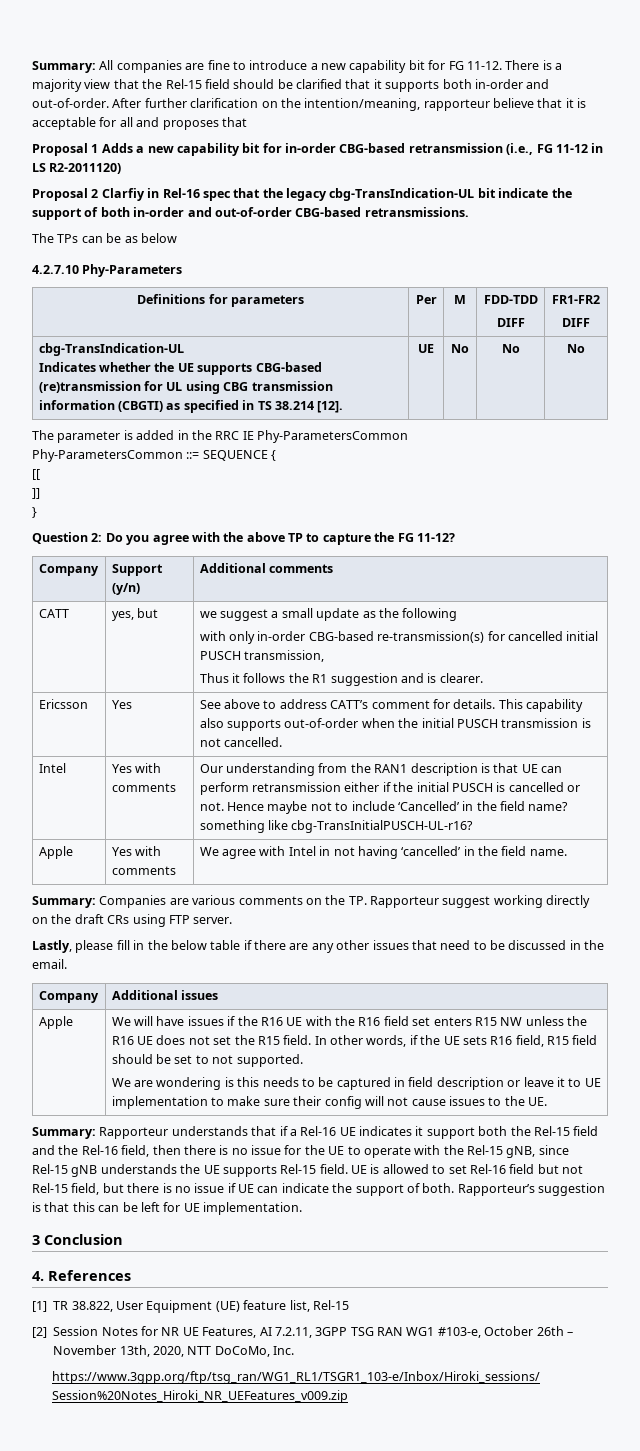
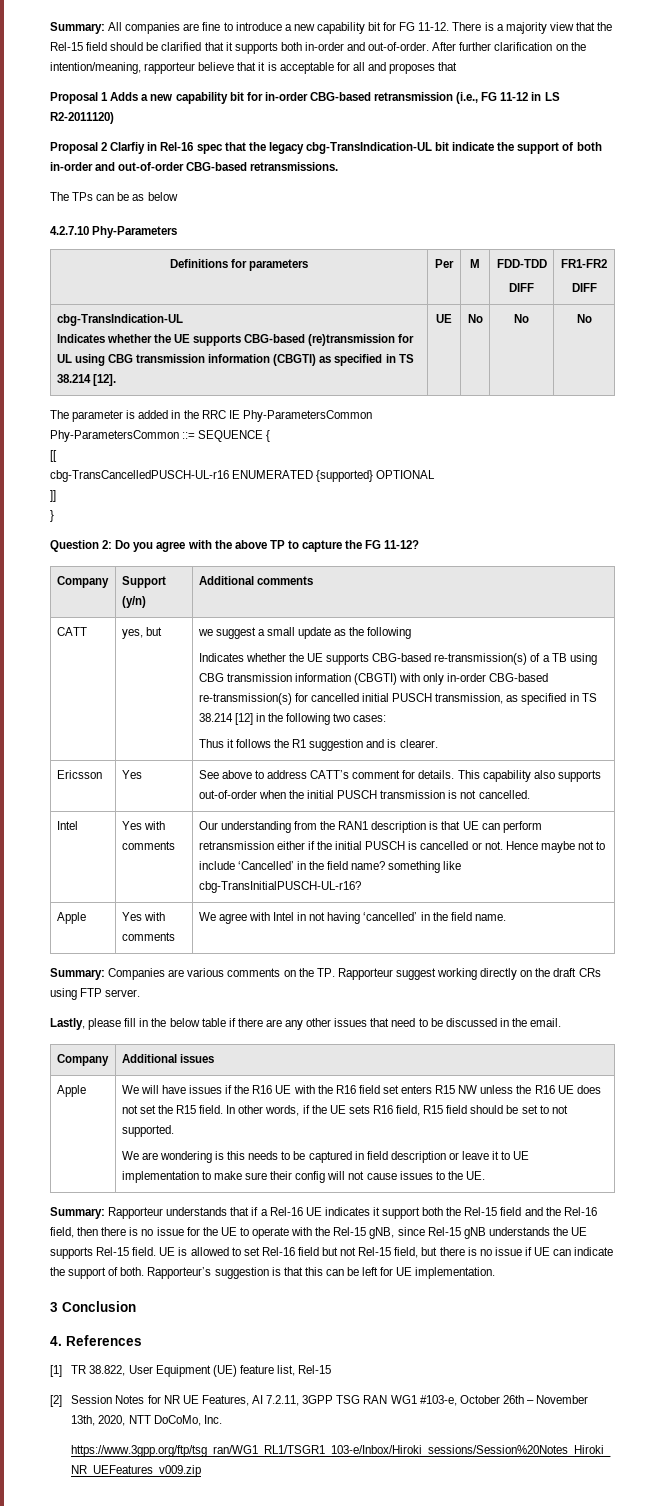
+ cbg-TransCancelledPUSCH-UL-r16 ENUMERATED {supported} OPTIONAL
- with only in-order CBG-based re-transmission(s) for cancelled initial PUSCH transmission,
+ Indicates whether the UE supports CBG-based re-transmission(s) of a TB using CBG transmission information (CBGTI) with only in-order CBG-based re-transmission(s) for cancelled initial PUSCH transmission, as specified in TS 38.214 [12] in the following two cases:

